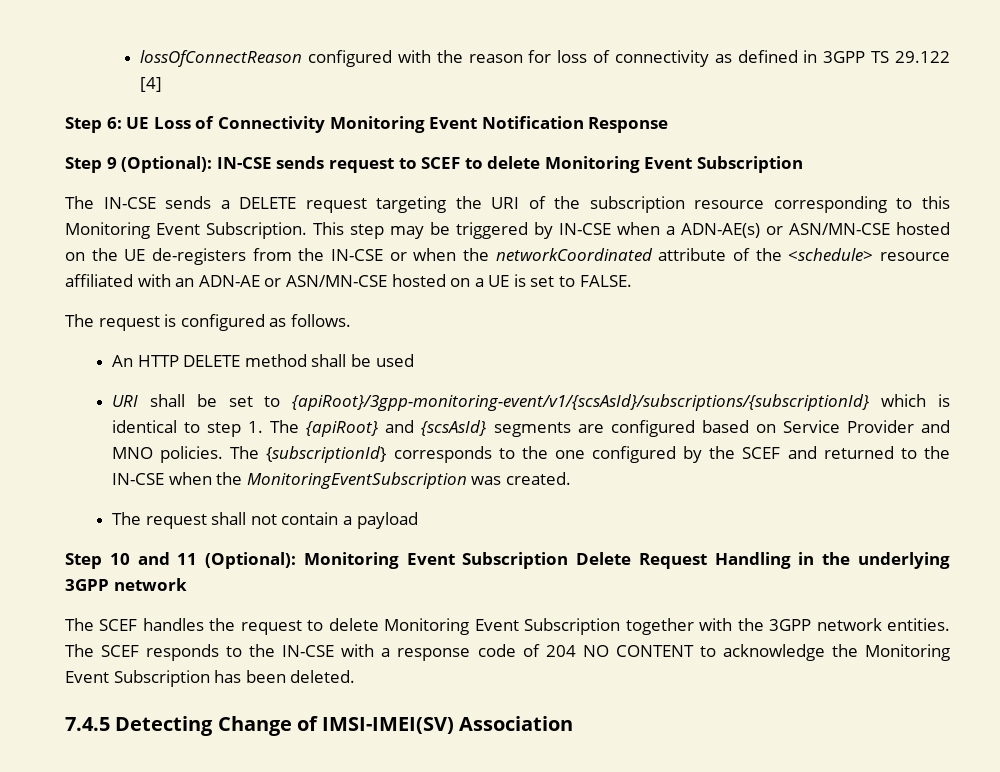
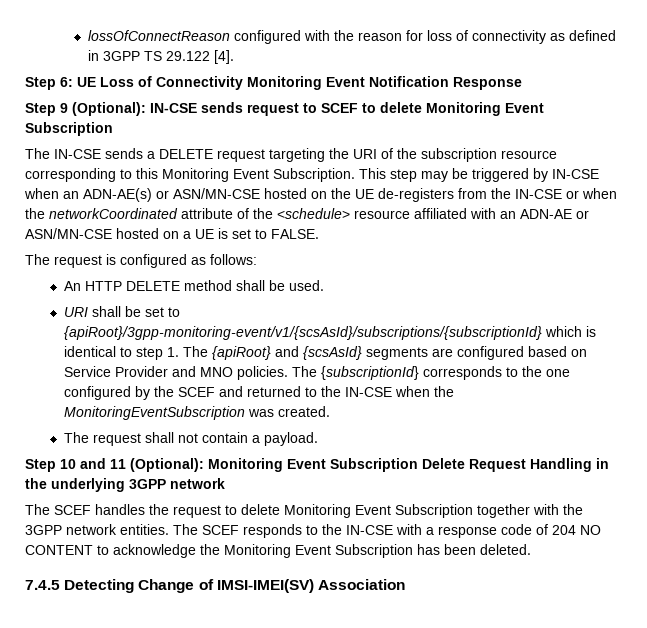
- lossOfConnectReason configured with the reason for loss of connectivity as defined in 3GPP TS 29.122 [4]
+ lossOfConnectReason configured with the reason for loss of connectivity as defined in 3GPP TS 29.122 [4].
- This step may be triggered by IN-CSE when a ADN-AE(s) or ASN/MN-CSE hosted on the UE de-registers from the IN-CSE or when the networkCoordinated attribute of the <schedule> resource affiliated with an ADN-AE or ASN/MN-CSE hosted on a UE is set to FALSE.
+ This step may be triggered by IN-CSE when an ADN-AE(s) or ASN/MN-CSE hosted on the UE de-registers from the IN-CSE or when the networkCoordinated attribute of the <schedule> resource affiliated with an ADN-AE or ASN/MN-CSE hosted on a UE is set to FALSE.
- The request is configured as follows.
+ The request is configured as follows:
- An HTTP DELETE method shall be used
+ An HTTP DELETE method shall be used.
- The request shall not contain a payload
+ The request shall not contain a payload.

